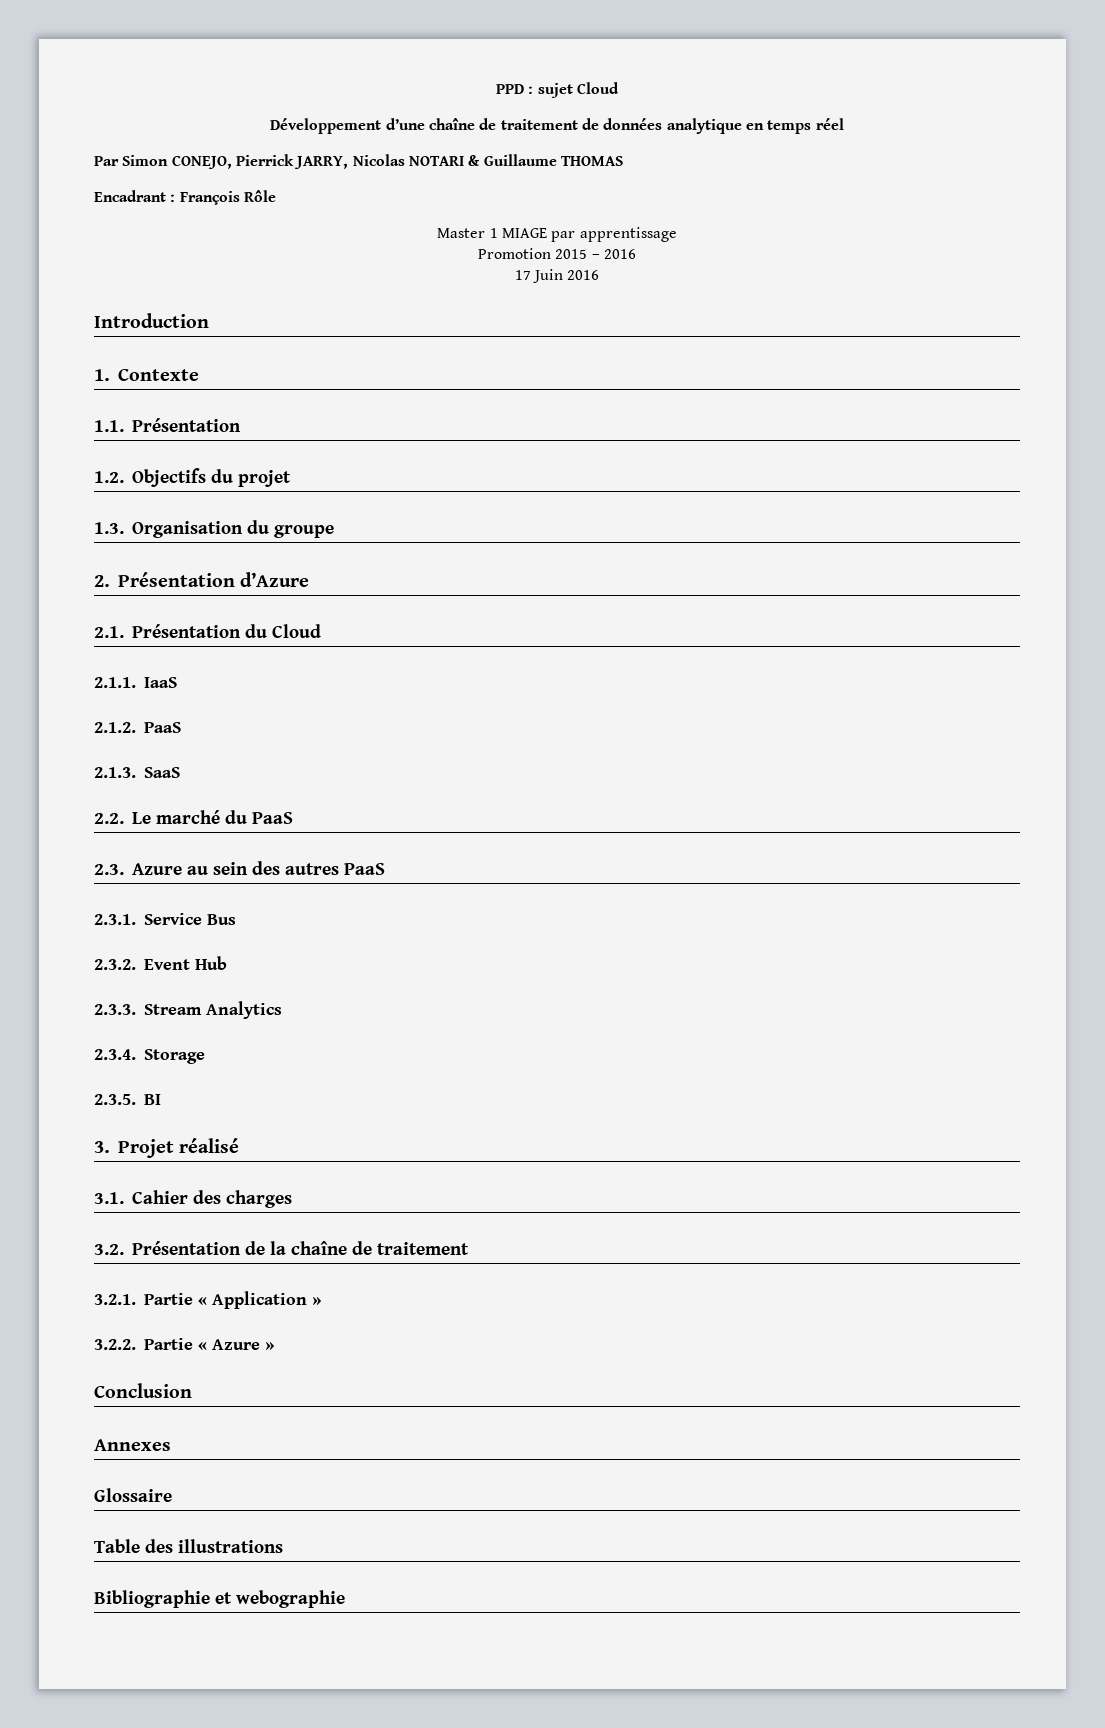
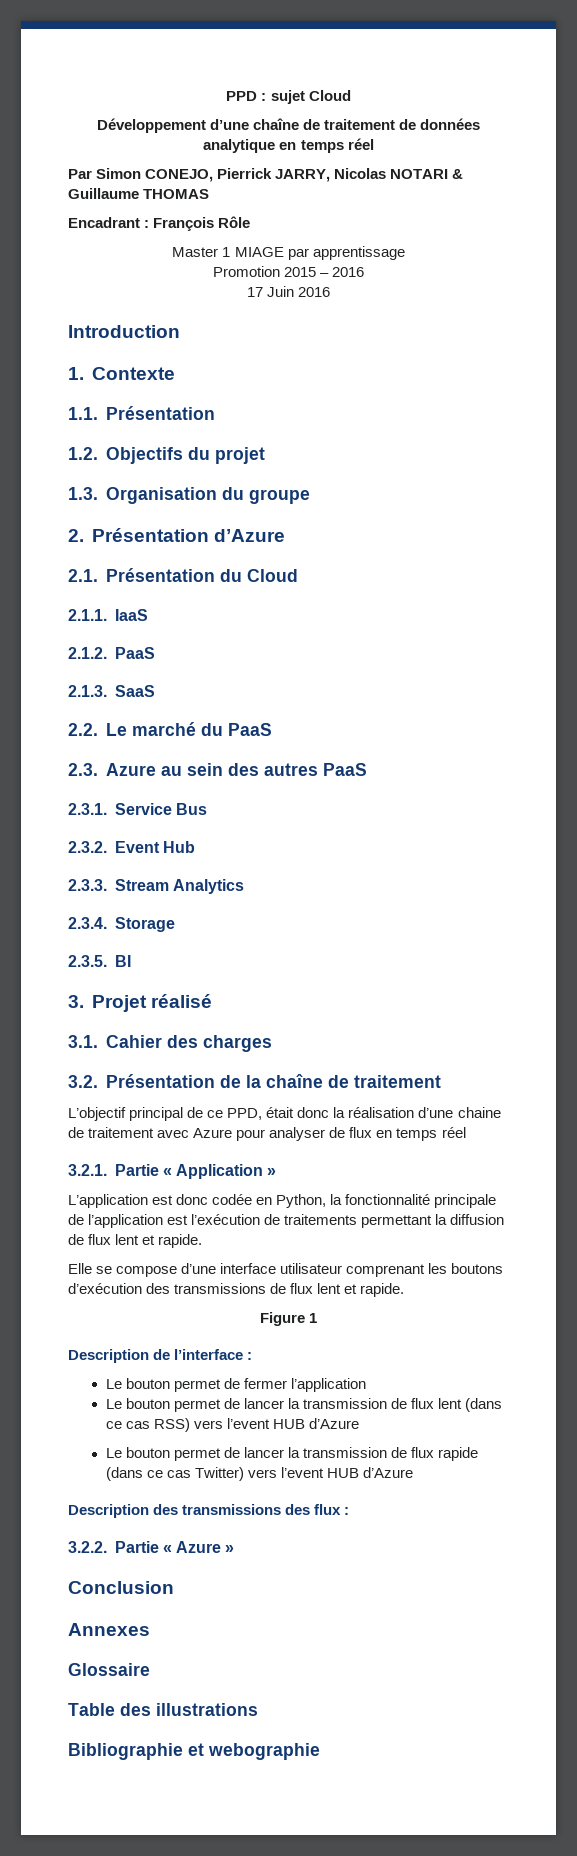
+ L’objectif principal de ce PPD, était donc la réalisation d’une chaine de traitement avec Azure pour analyser de flux en temps réel
+ L’application est donc codée en Python, la fonctionnalité principale de l’application est l’exécution de traitements permettant la diffusion de flux lent et rapide.
+ Elle se compose d’une interface utilisateur comprenant les boutons d’exécution des transmissions de flux lent et rapide.
+ Figure 1
+ Description de l’interface :
+ Le bouton permet de fermer l’application
+ Le bouton permet de lancer la transmission de flux lent (dans ce cas RSS) vers l’event HUB d’Azure
+ Le bouton permet de lancer la transmission de flux rapide (dans ce cas Twitter) vers l’event HUB d’Azure
+ Description des transmissions des flux :

